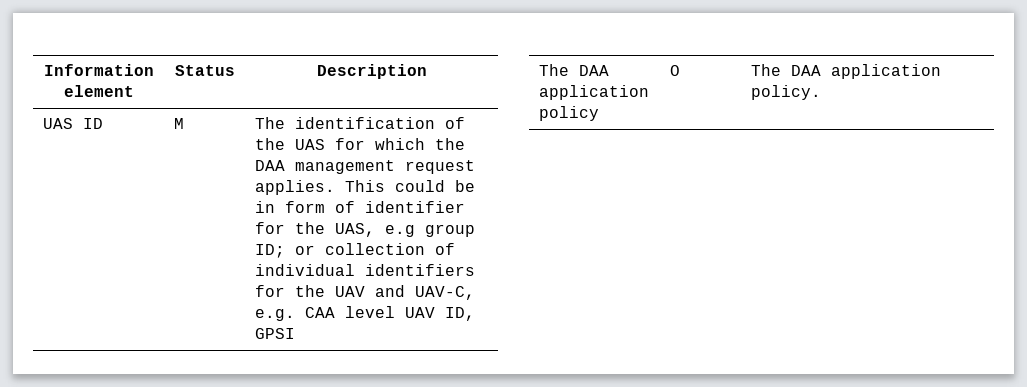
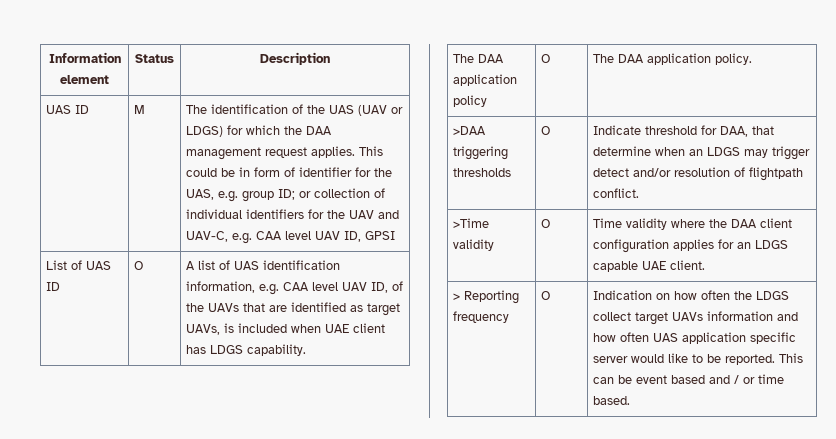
- The identification of the UAS for which the DAA management request applies.
+ The identification of the UAS (UAV or LDGS) for which the DAA management request applies.
- This could be in form of identifier for the UAS, e.g group ID; or collection of individual identifiers for the UAV and UAV-C, e.g. CAA level UAV ID, GPSI
+ This could be in form of identifier for the UAS, e.g. group ID; or collection of individual identifiers for the UAV and UAV-C, e.g. CAA level UAV ID, GPSI
+ List of UAS ID | O | A list of UAS identification information, e.g. CAA level UAV ID, of the UAVs that are identified as target UAVs, is included when UAE client has LDGS capability.
+ >DAA triggering thresholds | O | Indicate threshold for DAA, that determine when an LDGS may trigger detect and/or resolution of flightpath conflict.
+ >Time validity | O | Time validity where the DAA client configuration applies for an LDGS capable UAE client.
+ > Reporting frequency | O | Indication on how often the LDGS collect target UAVs information and how often UAS application specific server would like to be reported. This can be event based and / or time based.

